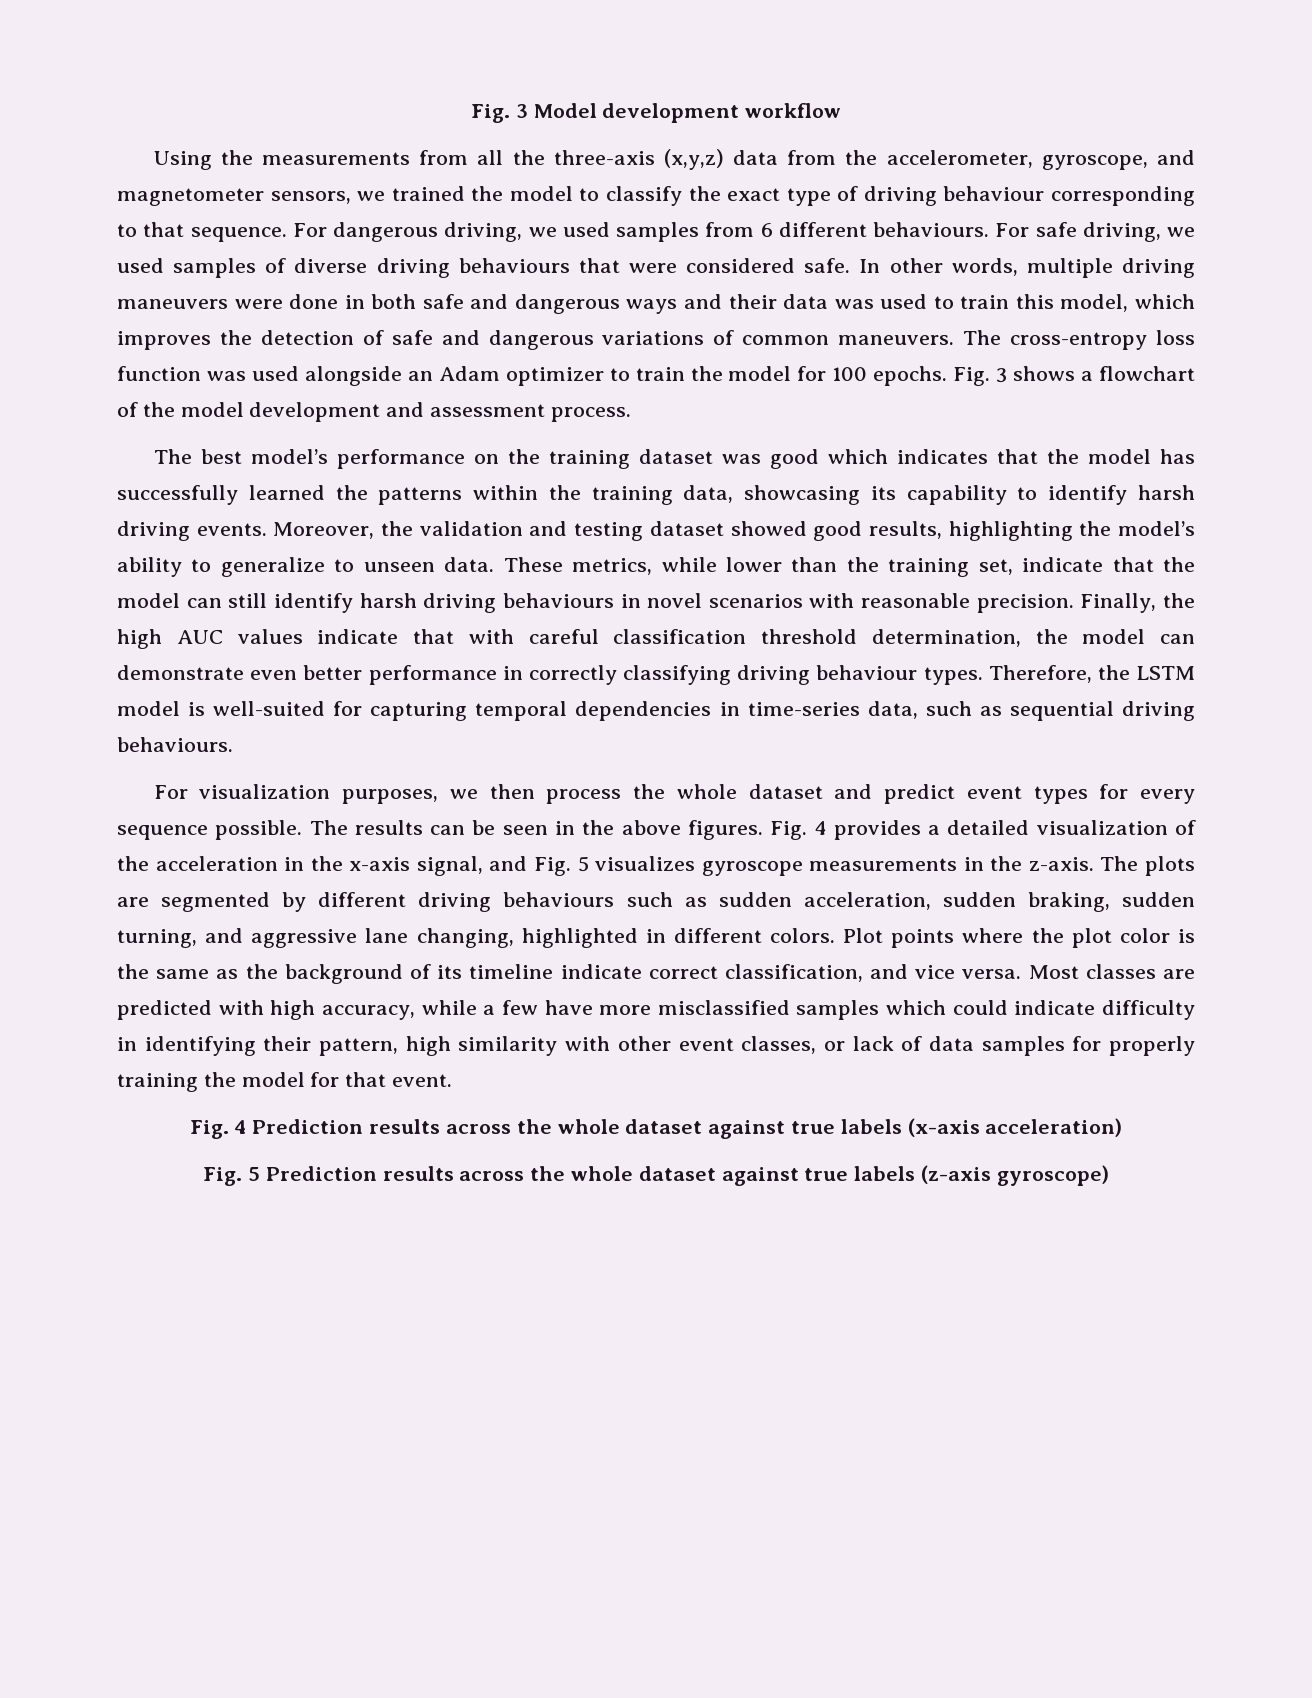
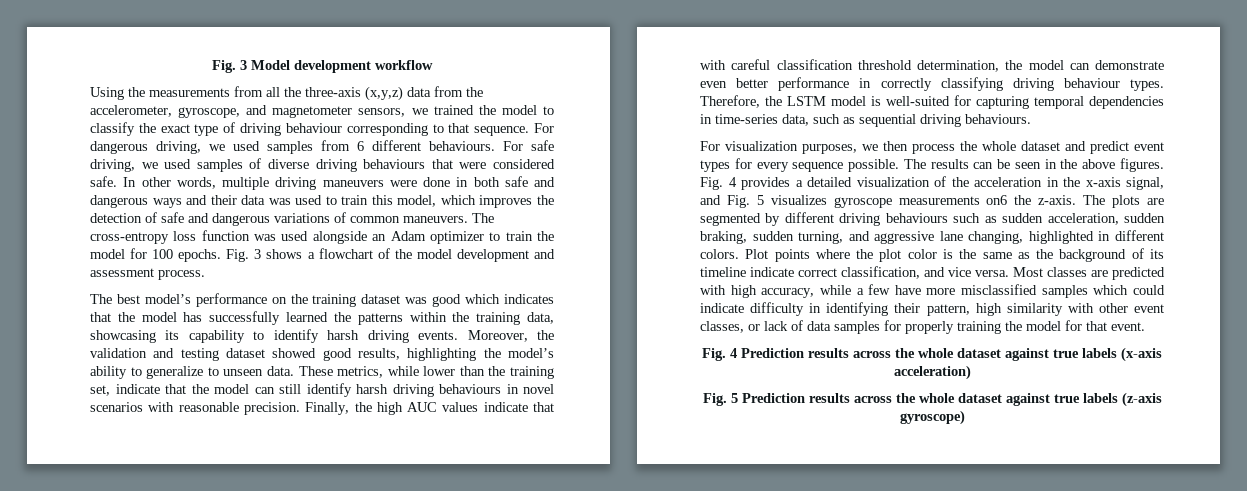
- Fig. 4 provides a detailed visualization of the acceleration in the x-axis signal, and Fig. 5 visualizes gyroscope measurements in the z-axis.
+ Fig. 4 provides a detailed visualization of the acceleration in the x-axis signal, and Fig. 5 visualizes gyroscope measurements on6 the z-axis.

